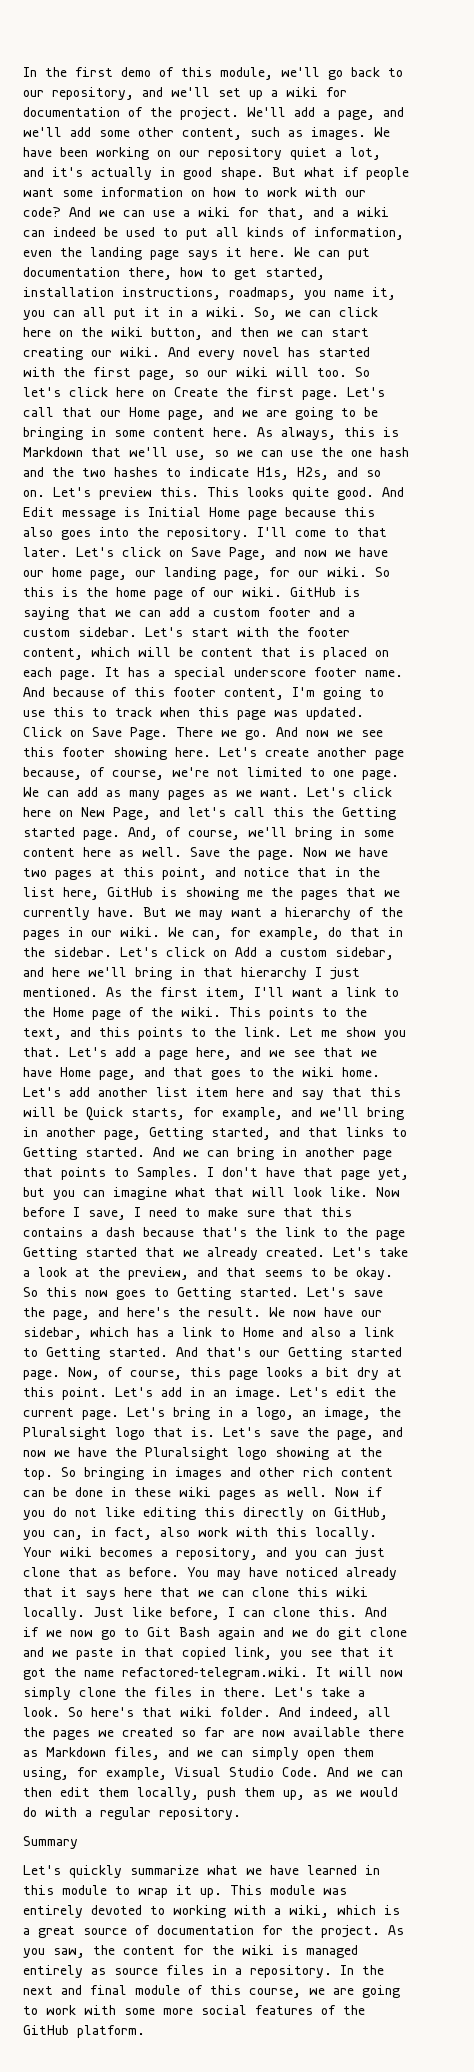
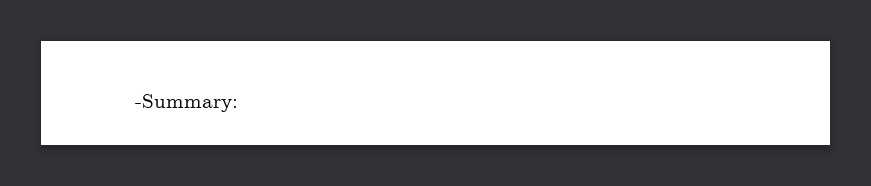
- In the first demo of this module, we'll go back to our repository, and we'll set up a wiki for documentation of the project. We'll add a page, and we'll add some other content, such as images. We have been working on our repository quiet a lot, and it's actually in good shape. But what if people want some information on how to work with our code? And we can use a wiki for that, and a wiki can indeed be used to put all kinds of information, even the landing page says it here. We can put documentation there, how to get started, installation instructions, roadmaps, you name it, you can all put it in a wiki. So, we can click here on the wiki button, and then we can start creating our wiki. And every novel has started with the first page, so our wiki will too. So let's click here on Create the first page. Let's call that our Home page, and we are going to be bringing in some content here. As always, this is Markdown that we'll use, so we can use the one hash and the two hashes to indicate H1s, H2s, and so on. Let's preview this. This looks quite good. And Edit message is Initial Home page because this also goes into the repository. I'll come to that later. Let's click on Save Page, and now we have our home page, our landing page, for our wiki. So this is the home page of our wiki. GitHub is saying that we can add a custom footer and a custom sidebar. Let's start with the footer content, which will be content that is placed on each page. It has a special underscore footer name. And because of this footer content, I'm going to use this to track when this page was updated. Click on Save Page. There we go. And now we see this footer showing here. Let's create another page because, of course, we're not limited to one page. We can add as many pages as we want. Let's click here on New Page, and let's call this the Getting started page. And, of course, we'll bring in some content here as well. Save the page. Now we have two pages at this point, and notice that in the list here, GitHub is showing me the pages that we currently have. But we may want a hierarchy of the pages in our wiki. We can, for example, do that in the sidebar. Let's click on Add a custom sidebar, and here we'll bring in that hierarchy I just mentioned. As the first item, I'll want a link to the Home page of the wiki. This points to the text, and this points to the link. Let me show you that. Let's add a page here, and we see that we have Home page, and that goes to the wiki home. Let's add another list item here and say that this will be Quick starts, for example, and we'll bring in another page, Getting started, and that links to Getting started. And we can bring in another page that points to Samples. I don't have that page yet, but you can imagine what that will look like. Now before I save, I need to make sure that this contains a dash because that's the link to the page Getting started that we already created. Let's take a look at the preview, and that seems to be okay. So this now goes to Getting started. Let's save the page, and here's the result. We now have our sidebar, which has a link to Home and also a link to Getting started. And that's our Getting started page. Now, of course, this page looks a bit dry at this point. Let's add in an image. Let's edit the current page. Let's bring in a logo, an image, the Pluralsight logo that is. Let's save the page, and now we have the Pluralsight logo showing at the top. So bringing in images and other rich content can be done in these wiki pages as well. Now if you do not like editing this directly on GitHub, you can, in fact, also work with this locally. Your wiki becomes a repository, and you can just clone that as before. You may have noticed already that it says here that we can clone this wiki locally. Just like before, I can clone this. And if we now go to Git Bash again and we do git clone and we paste in that copied link, you see that it got the name refactored‑telegram.wiki. It will now simply clone the files in there. Let's take a look. So here's that wiki folder. And indeed, all the pages we created so far are now available there as Markdown files, and we can simply open them using, for example, Visual Studio Code. And we can then edit them locally, push them up, as we would do with a regular repository.
- Summary
- Let's quickly summarize what we have learned in this module to wrap it up. This module was entirely devoted to working with a wiki, which is a great source of documentation for the project. As you saw, the content for the wiki is managed entirely as source files in a repository. In the next and final module of this course, we are going to work with some more social features of the GitHub platform.
+ -Summary:

